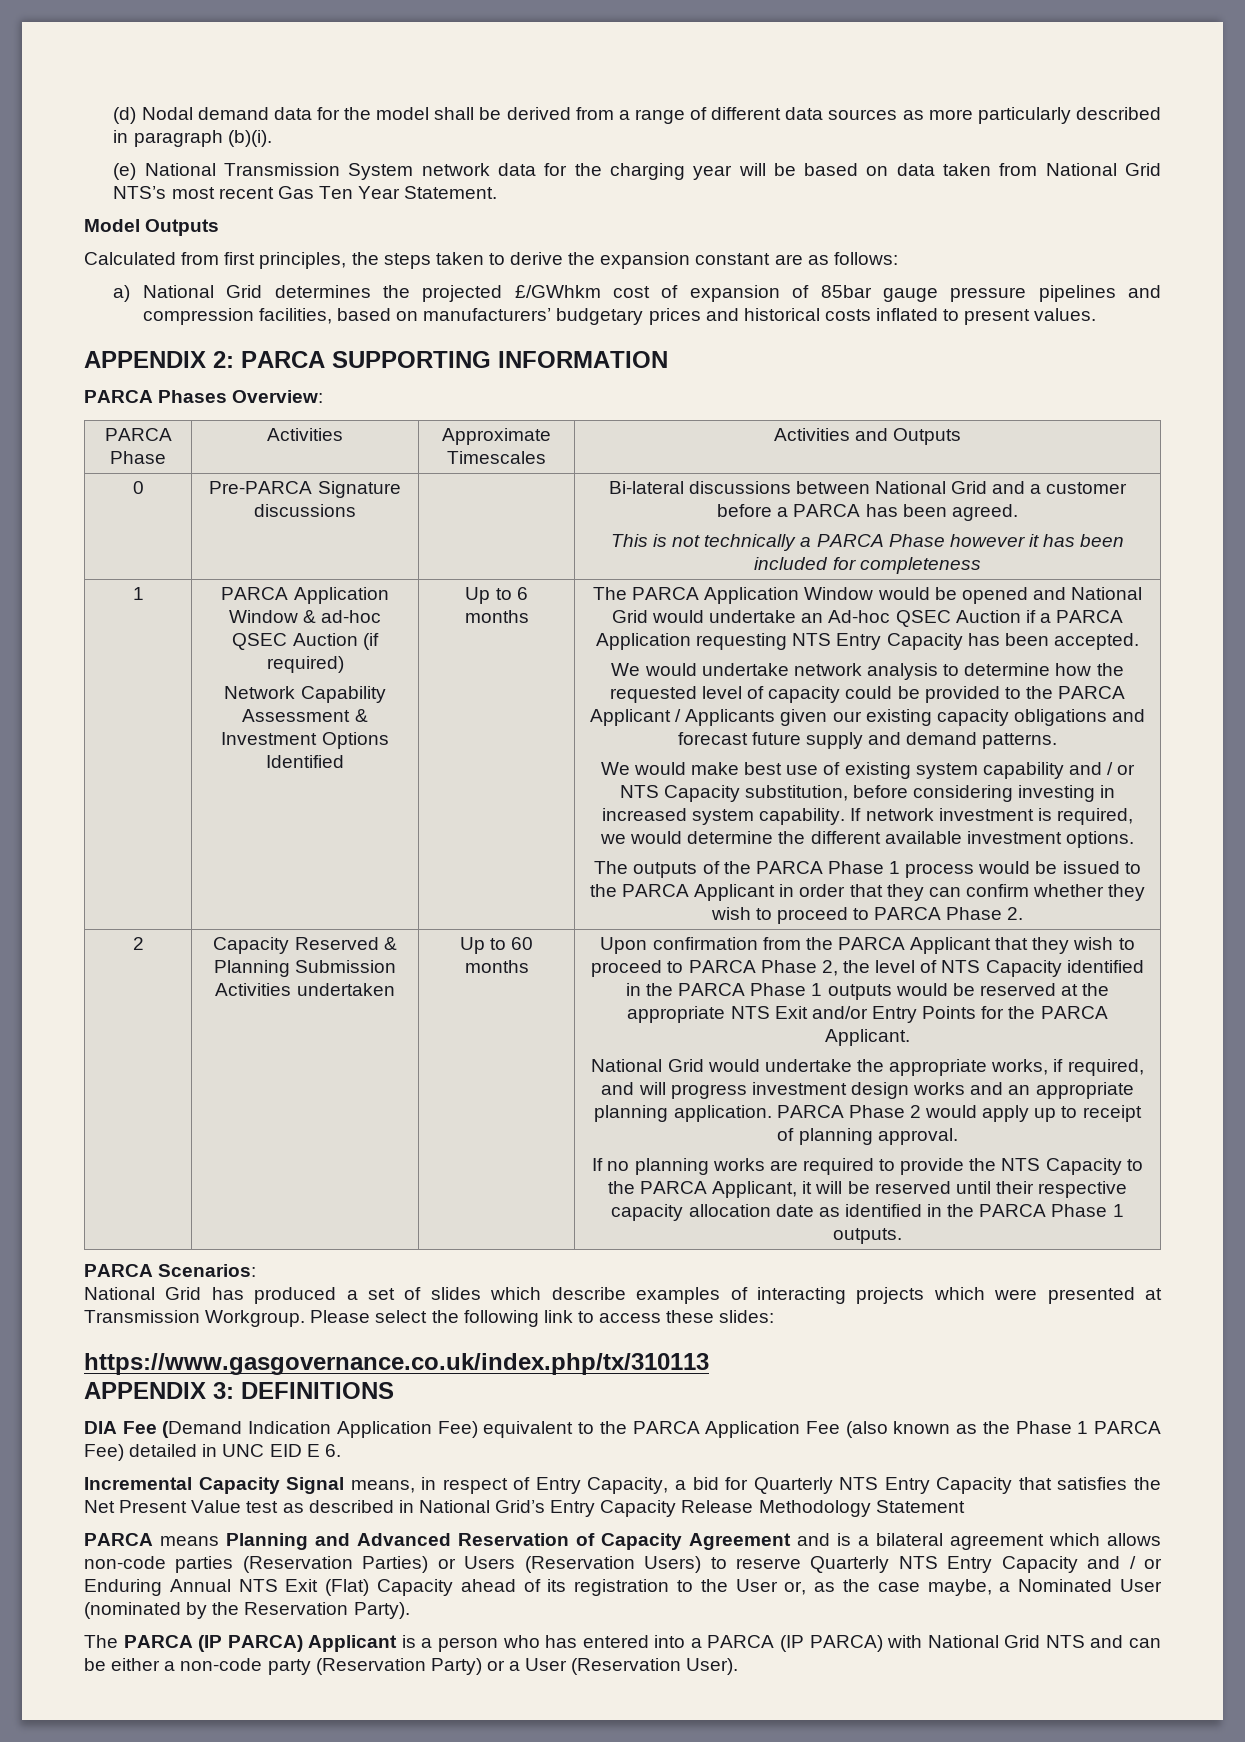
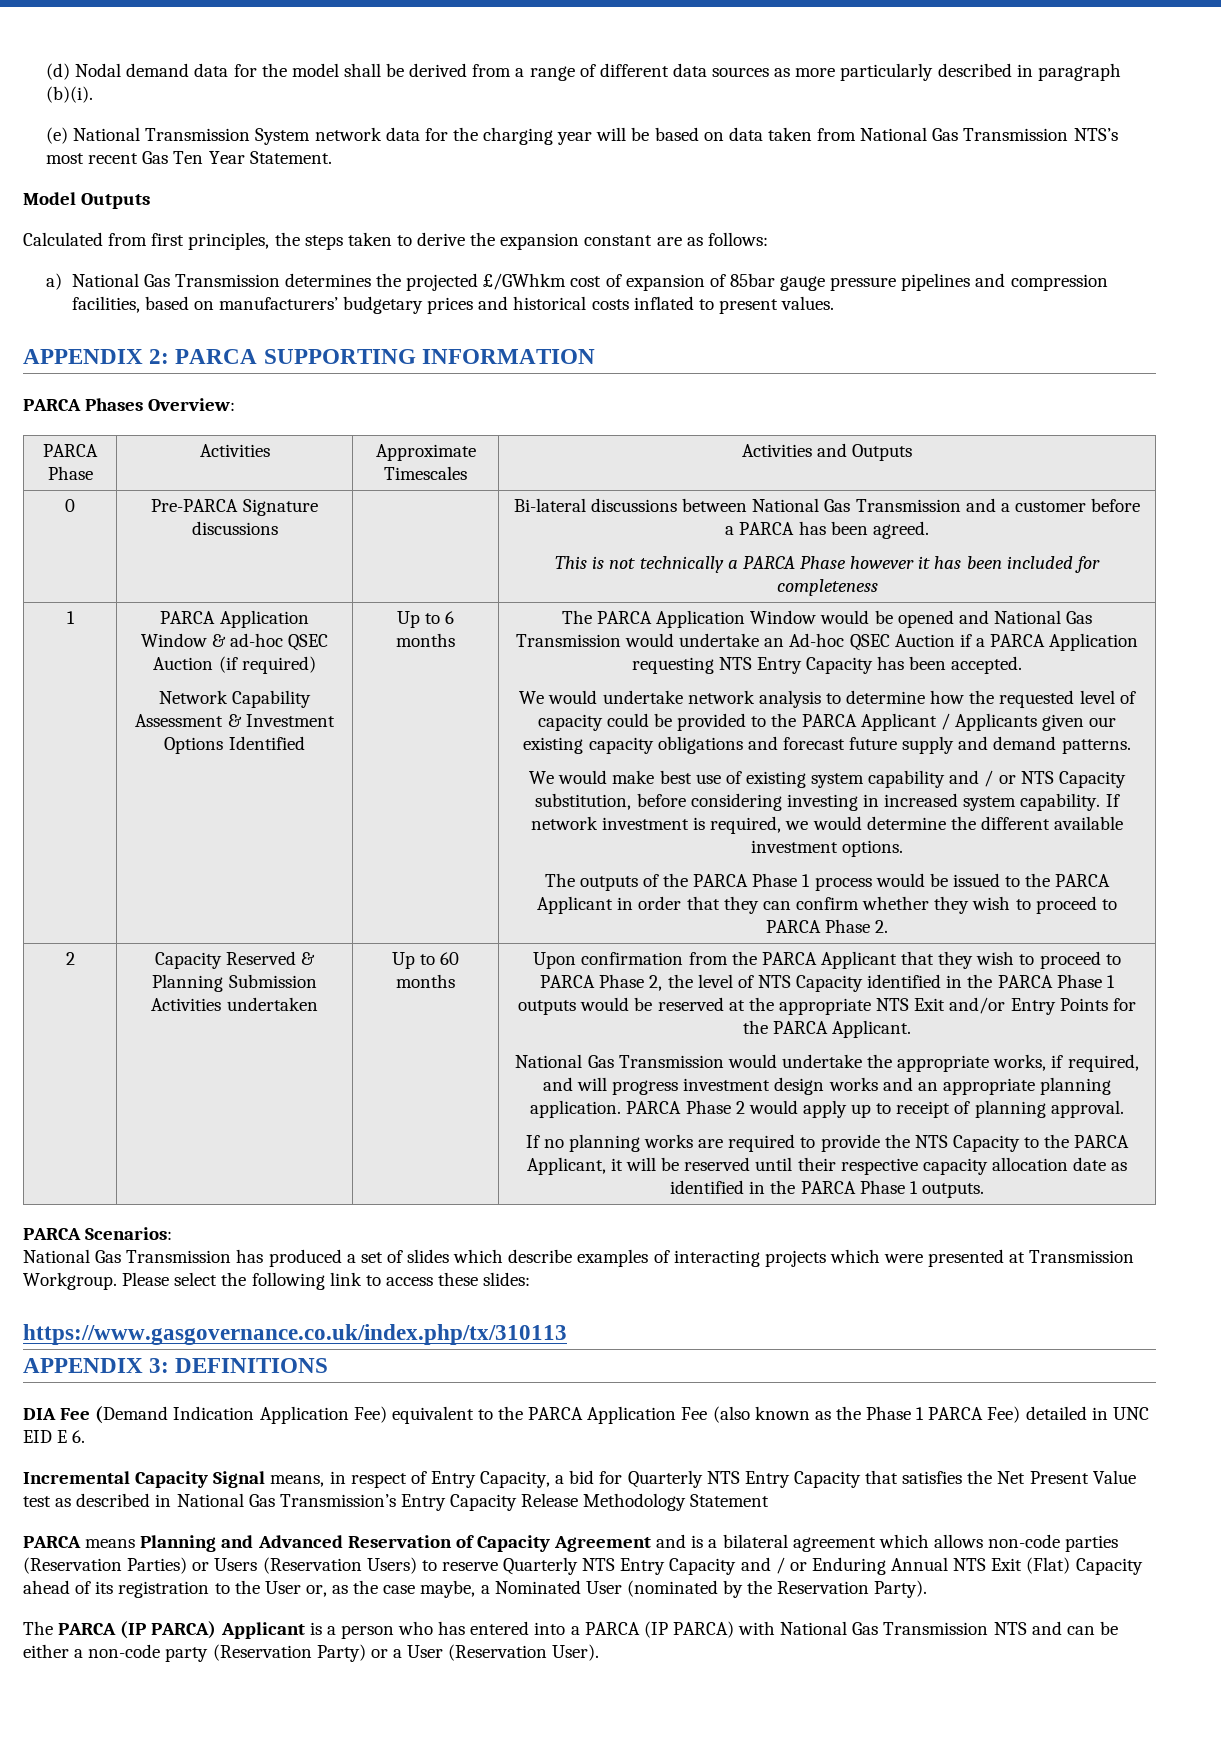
- (e) National Transmission System network data for the charging year will be based on data taken from National Grid NTS’s most recent Gas Ten Year Statement.
+ (e) National Transmission System network data for the charging year will be based on data taken from National Gas Transmission NTS’s most recent Gas Ten Year Statement.
- a) National Grid determines the projected £/GWhkm cost of expansion of 85bar gauge pressure pipelines and compression facilities, based on manufacturers’ budgetary prices and historical costs inflated to present values.
+ a) National Gas Transmission determines the projected £/GWhkm cost of expansion of 85bar gauge pressure pipelines and compression facilities, based on manufacturers’ budgetary prices and historical costs inflated to present values.
- 0 | Pre-PARCA Signature discussions | | Bi-lateral discussions between National Grid and a customer before a PARCA has been agreed.
+ 0 | Pre-PARCA Signature discussions | | Bi-lateral discussions between National Gas Transmission and a customer before a PARCA has been agreed.
- The PARCA Application Window would be opened and National Grid would undertake an Ad-hoc QSEC Auction if a PARCA Application requesting NTS Entry Capacity has been accepted.
+ The PARCA Application Window would be opened and National Gas Transmission would undertake an Ad-hoc QSEC Auction if a PARCA Application requesting NTS Entry Capacity has been accepted.
- National Grid would undertake the appropriate works, if required, and will progress investment design works and an appropriate planning application.
+ National Gas Transmission would undertake the appropriate works, if required, and will progress investment design works and an appropriate planning application.
- National Grid has produced a set of slides which describe examples of interacting projects which were presented at Transmission Workgroup.
+ National Gas Transmission has produced a set of slides which describe examples of interacting projects which were presented at Transmission Workgroup.
- Incremental Capacity Signal means, in respect of Entry Capacity, a bid for Quarterly NTS Entry Capacity that satisfies the Net Present Value test as described in National Grid’s Entry Capacity Release Methodology Statement
+ Incremental Capacity Signal means, in respect of Entry Capacity, a bid for Quarterly NTS Entry Capacity that satisfies the Net Present Value test as described in National Gas Transmission’s Entry Capacity Release Methodology Statement
- The PARCA (IP PARCA) Applicant is a person who has entered into a PARCA (IP PARCA) with National Grid NTS and can be either a non-code party (Reservation Party) or a User (Reservation User).
+ The PARCA (IP PARCA) Applicant is a person who has entered into a PARCA (IP PARCA) with National Gas Transmission NTS and can be either a non-code party (Reservation Party) or a User (Reservation User).

